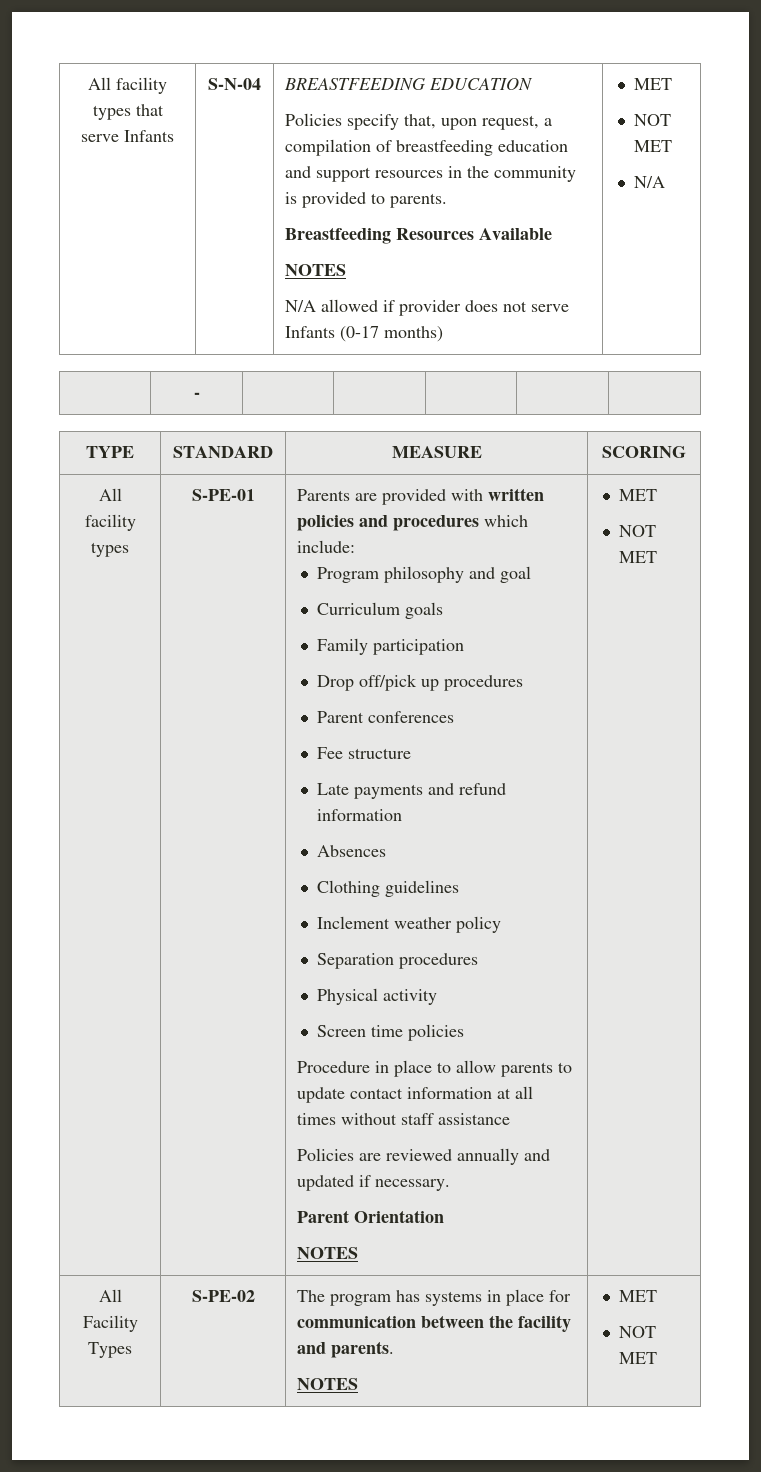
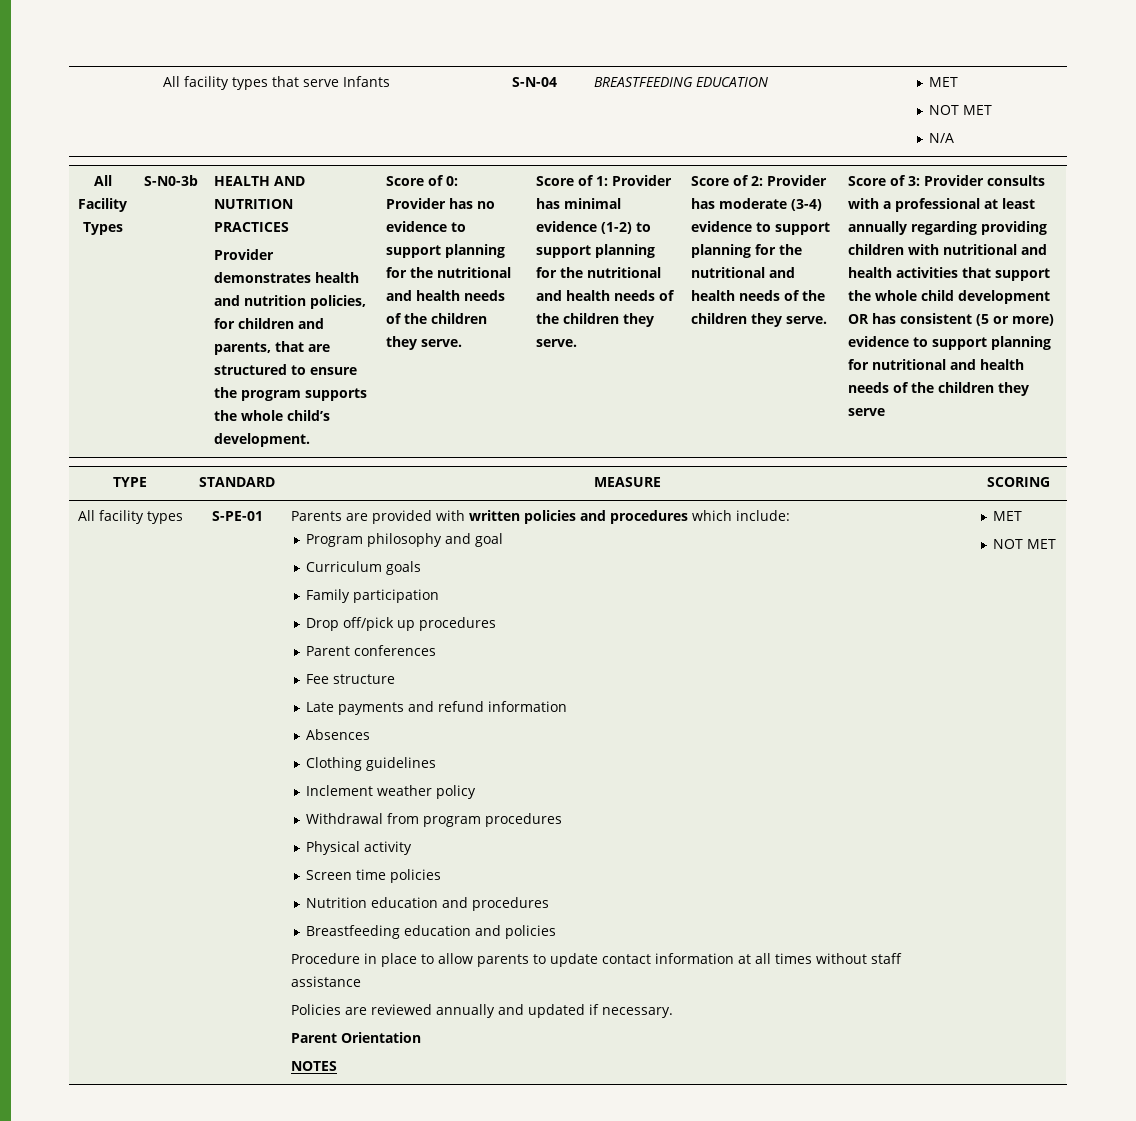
- BREASTFEEDING EDUCATION
- Policies specify that, upon request, a compilation of breastfeeding education and support resources in the community is provided to parents.
- Breastfeeding Resources Available
- NOTES
- N/A allowed if provider does not serve Infants (0-17 months) | MET
+ BREASTFEEDING EDUCATION | MET
  NOT MET
  N/A
- | - | | | | |
+ All Facility Types | S-N0-3b | HEALTH AND NUTRITION PRACTICES
+ Provider demonstrates health and nutrition policies, for children and parents, that are structured to ensure the program supports the whole child’s development. | Score of 0: Provider has no evidence to support planning for the nutritional and health needs of the children they serve. | Score of 1: Provider has minimal evidence (1-2) to support planning for the nutritional and health needs of the children they serve. | Score of 2: Provider has moderate (3-4) evidence to support planning for the nutritional and health needs of the children they serve. | Score of 3: Provider consults with a professional at least annually regarding providing children with nutritional and health activities that support the whole child development OR has consistent (5 or more) evidence to support planning for nutritional and health needs of the children they serve
- Separation procedures
+ Withdrawal from program procedures
+ Nutrition education and procedures
+ Breastfeeding education and policies
- All Facility Types | S-PE-02 | The program has systems in place for communication between the facility and parents.
- NOTES | MET
- NOT MET

